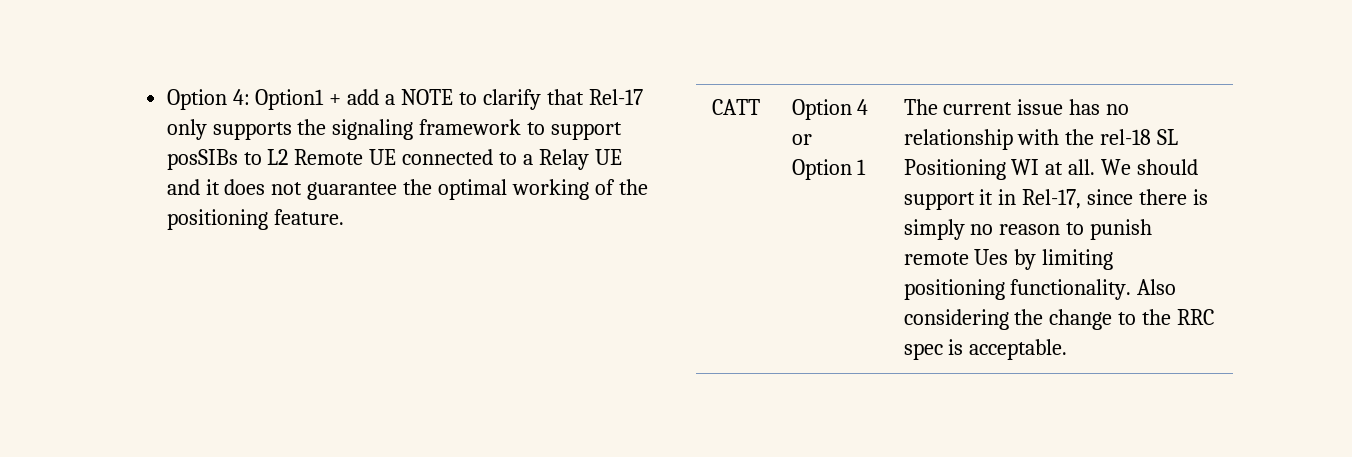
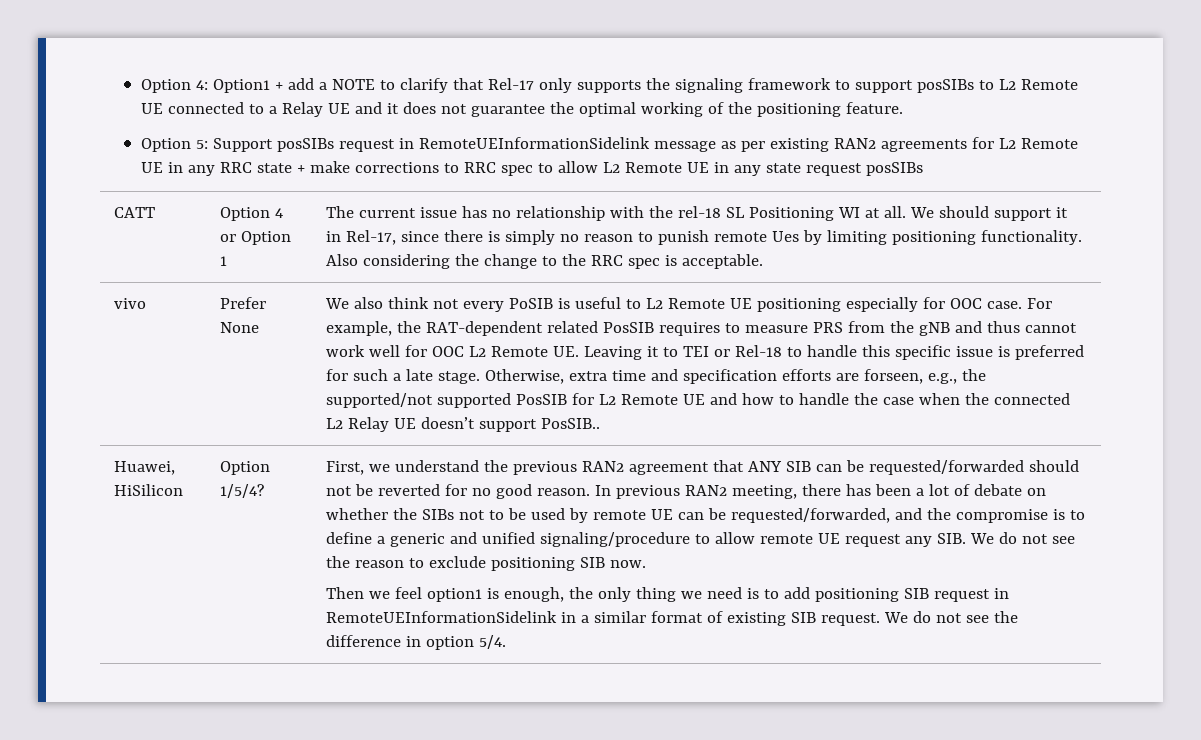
+ Option 5: Support posSIBs request in RemoteUEInformationSidelink message as per existing RAN2 agreements for L2 Remote UE in any RRC state + make corrections to RRC spec to allow L2 Remote UE in any state request posSIBs
+ vivo | Prefer None | We also think not every PoSIB is useful to L2 Remote UE positioning especially for OOC case. For example, the RAT-dependent related PosSIB requires to measure PRS from the gNB and thus cannot work well for OOC L2 Remote UE. Leaving it to TEI or Rel-18 to handle this specific issue is preferred for such a late stage. Otherwise, extra time and specification efforts are forseen, e.g., the supported/not supported PosSIB for L2 Remote UE and how to handle the case when the connected L2 Relay UE doesn’t support PosSIB..
+ Huawei, HiSilicon | Option 1/5/4? | First, we understand the previous RAN2 agreement that ANY SIB can be requested/forwarded should not be reverted for no good reason. In previous RAN2 meeting, there has been a lot of debate on whether the SIBs not to be used by remote UE can be requested/forwarded, and the compromise is to define a generic and unified signaling/procedure to allow remote UE request any SIB. We do not see the reason to exclude positioning SIB now.
+ Then we feel option1 is enough, the only thing we need is to add positioning SIB request in RemoteUEInformationSidelink in a similar format of existing SIB request. We do not see the difference in option 5/4.

